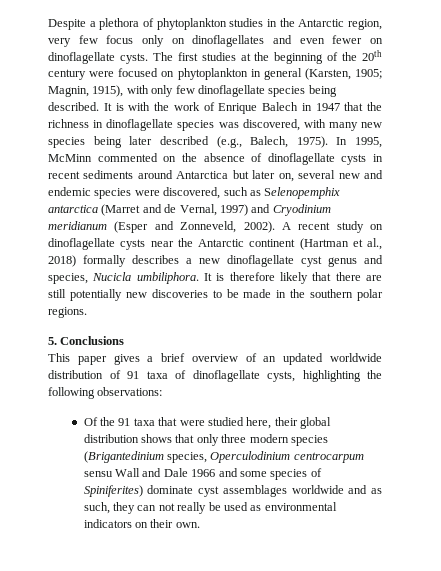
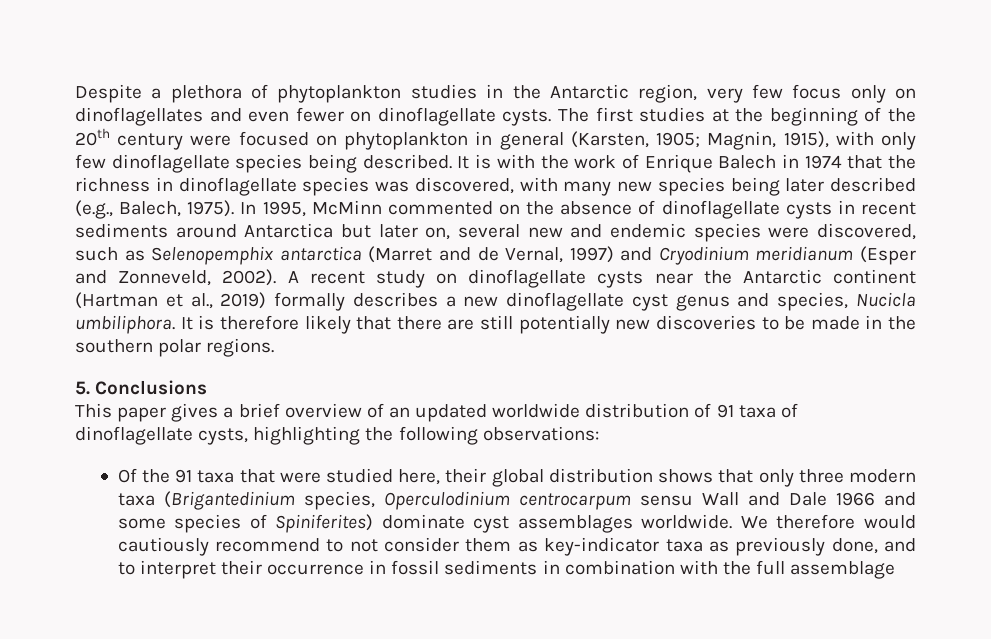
- It is with the work of Enrique Balech in 1947 that the richness in dinoflagellate species was discovered, with many new species being later described (e.g., Balech, 1975).
+ It is with the work of Enrique Balech in 1974 that the richness in dinoflagellate species was discovered, with many new species being later described (e.g., Balech, 1975).
- A recent study on dinoflagellate cysts near the Antarctic continent (Hartman et al., 2018) formally describes a new dinoflagellate cyst genus and species, Nucicla umbiliphora.
+ A recent study on dinoflagellate cysts near the Antarctic continent (Hartman et al., 2019) formally describes a new dinoflagellate cyst genus and species, Nucicla umbiliphora.
- Of the 91 taxa that were studied here, their global distribution shows that only three modern species (Brigantedinium species, Operculodinium centrocarpum sensu Wall and Dale 1966 and some species of Spiniferites) dominate cyst assemblages worldwide and as such, they can not really be used as environmental indicators on their own.
+ Of the 91 taxa that were studied here, their global distribution shows that only three modern taxa (Brigantedinium species, Operculodinium centrocarpum sensu Wall and Dale 1966 and some species of Spiniferites) dominate cyst assemblages worldwide. We therefore would cautiously recommend to not consider them as key-indicator taxa as previously done, and to interpret their occurrence in fossil sediments in combination with the full assemblage

